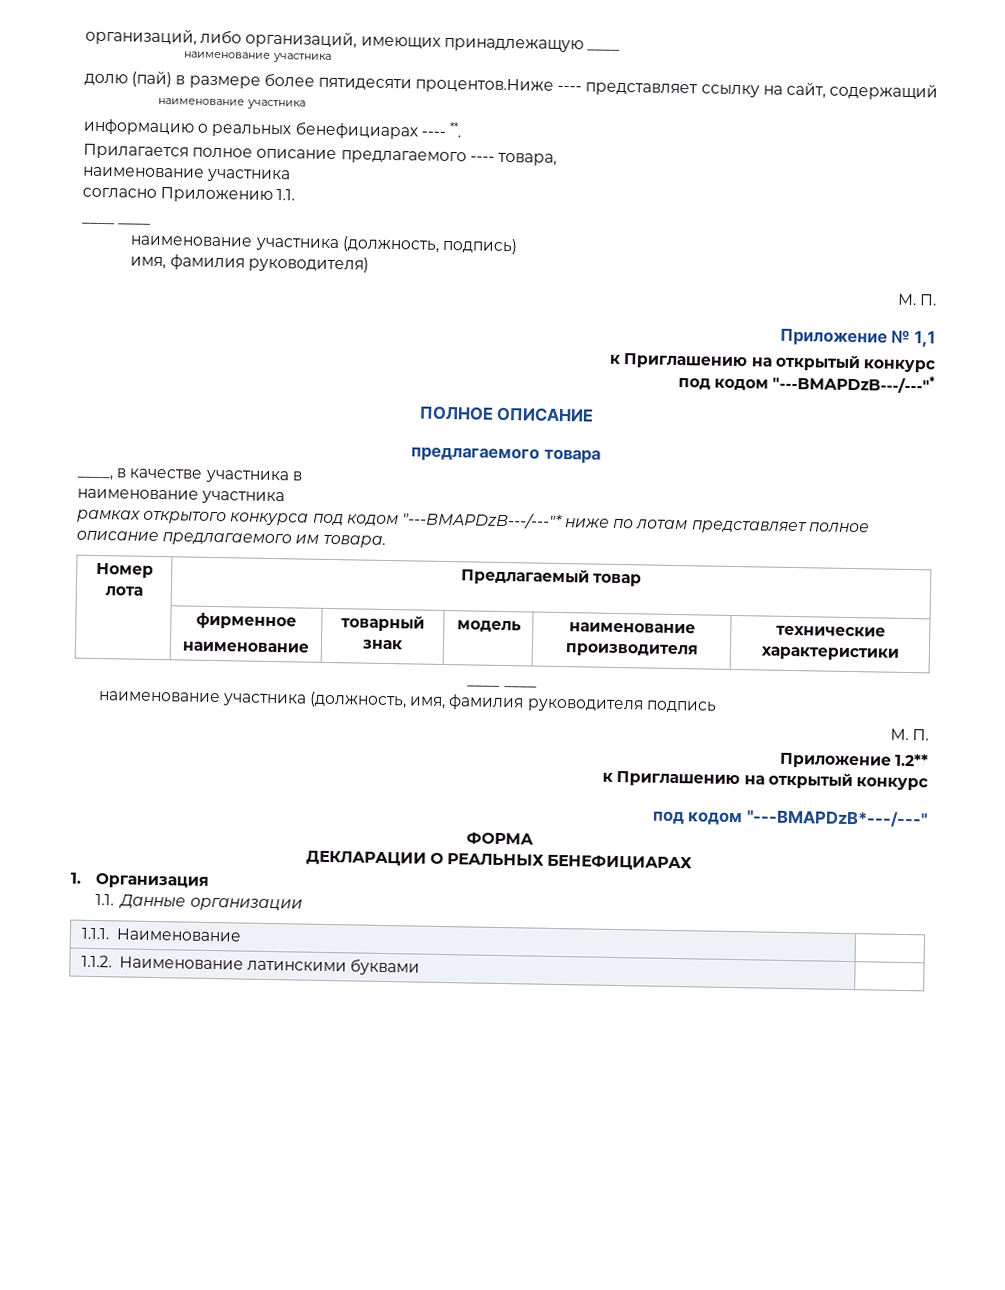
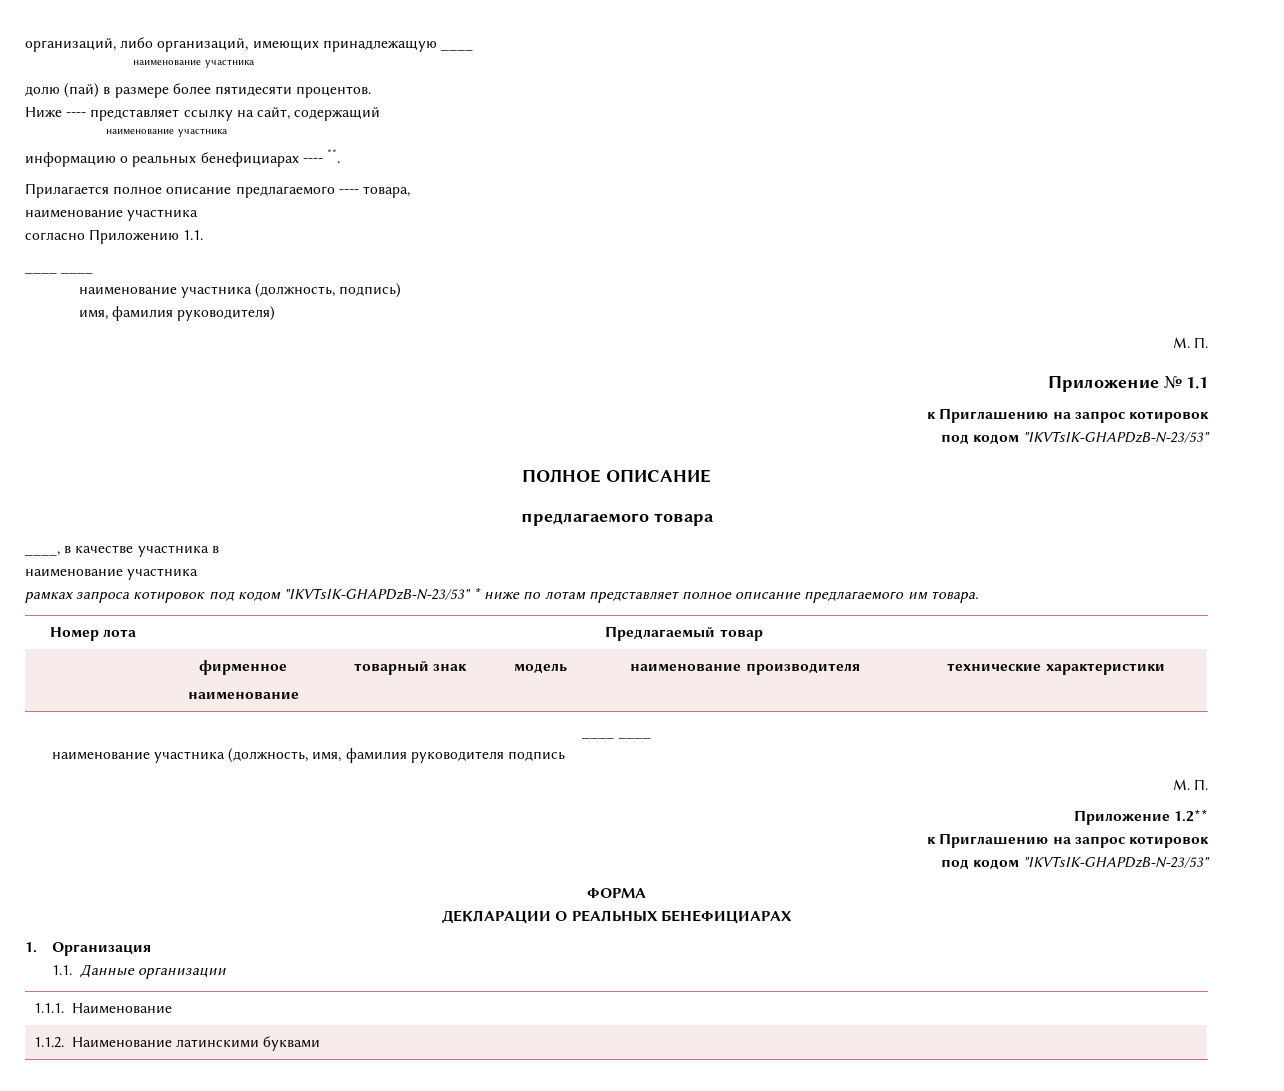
- долю (пай) в размере более пятидесяти процентов.Ниже ---- представляет ссылку на сайт, содержащий
+ долю (пай) в размере более пятидесяти процентов.
+ Ниже ---- представляет ссылку на сайт, содержащий
- Приложение № 1,1
- к Приглашению на открытый конкурс
- под кодом "---BMAPDzB---/---"*
+ Приложение № 1.1
+ к Приглашению на запрос котировок
+ под кодом "IKVTsIK-GHAPDzB-N-23/53"
- рамках открытого конкурса под кодом "---BMAPDzB---/---"* ниже по лотам представляет полное описание предлагаемого им товара.
+ рамках запроса котировок под кодом "IKVTsIK-GHAPDzB-N-23/53" * ниже по лотам представляет полное описание предлагаемого им товара.
  Приложение 1.2**
- к Приглашению на открытый конкурс
- под кодом "---BMAPDzB*---/---"
+ к Приглашению на запрос котировок
+ под кодом "IKVTsIK-GHAPDzB-N-23/53"

